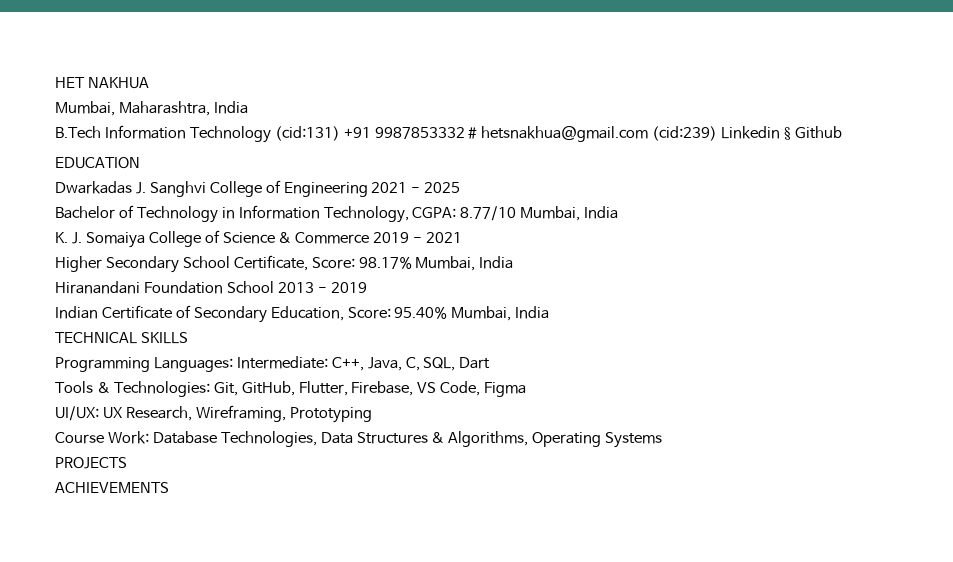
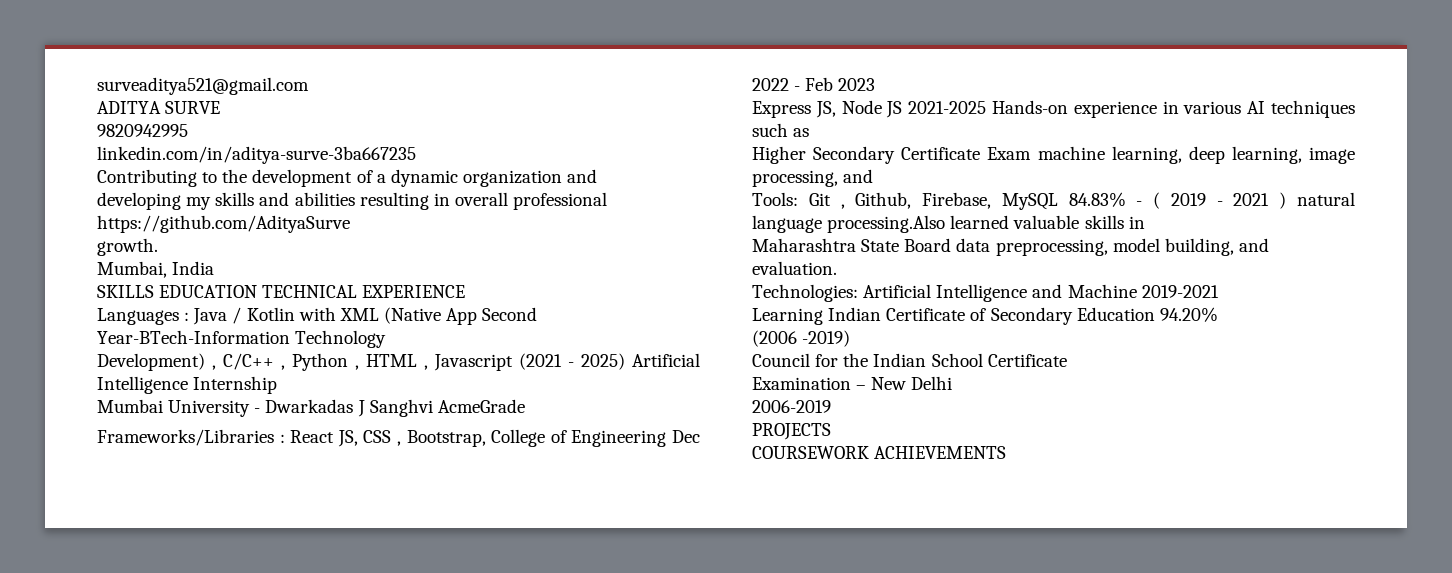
- HET NAKHUA
- Mumbai, Maharashtra, India
- B.Tech Information Technology (cid:131) +91 9987853332 # hetsnakhua@gmail.com (cid:239) Linkedin § Github
- EDUCATION
- Dwarkadas J. Sanghvi College of Engineering 2021 - 2025
- Bachelor of Technology in Information Technology, CGPA: 8.77/10 Mumbai, India
- K. J. Somaiya College of Science & Commerce 2019 - 2021
- Higher Secondary School Certificate, Score: 98.17% Mumbai, India
- Hiranandani Foundation School 2013 - 2019
- Indian Certificate of Secondary Education, Score: 95.40% Mumbai, India
- TECHNICAL SKILLS
- Programming Languages: Intermediate: C++, Java, C, SQL, Dart
- Tools & Technologies: Git, GitHub, Flutter, Firebase, VS Code, Figma
- UI/UX: UX Research, Wireframing, Prototyping
- Course Work: Database Technologies, Data Structures & Algorithms, Operating Systems
+ surveaditya521@gmail.com
+ ADITYA SURVE
+ 9820942995
+ linkedin.com/in/aditya-surve-3ba667235
+ Contributing to the development of a dynamic organization and
+ developing my skills and abilities resulting in overall professional https://github.com/AdityaSurve
+ growth.
+ Mumbai, India
+ SKILLS EDUCATION TECHNICAL EXPERIENCE
+ Languages : Java / Kotlin with XML (Native App Second Year-BTech-Information Technology
+ Development) , C/C++ , Python , HTML , Javascript (2021 - 2025) Artificial Intelligence Internship
+ Mumbai University - Dwarkadas J Sanghvi AcmeGrade
+ Frameworks/Libraries : React JS, CSS , Bootstrap, College of Engineering Dec 2022 - Feb 2023
+ Express JS, Node JS 2021-2025 Hands-on experience in various AI techniques such as
+ Higher Secondary Certificate Exam machine learning, deep learning, image processing, and
+ Tools: Git , Github, Firebase, MySQL 84.83% - ( 2019 - 2021 ) natural language processing.Also learned valuable skills in
+ Maharashtra State Board data preprocessing, model building, and evaluation.
+ Technologies: Artificial Intelligence and Machine 2019-2021
+ Learning Indian Certificate of Secondary Education 94.20%
+ (2006 -2019)
+ Council for the Indian School Certificate
+ Examination – New Delhi
+ 2006-2019
- ACHIEVEMENTS
+ COURSEWORK ACHIEVEMENTS

